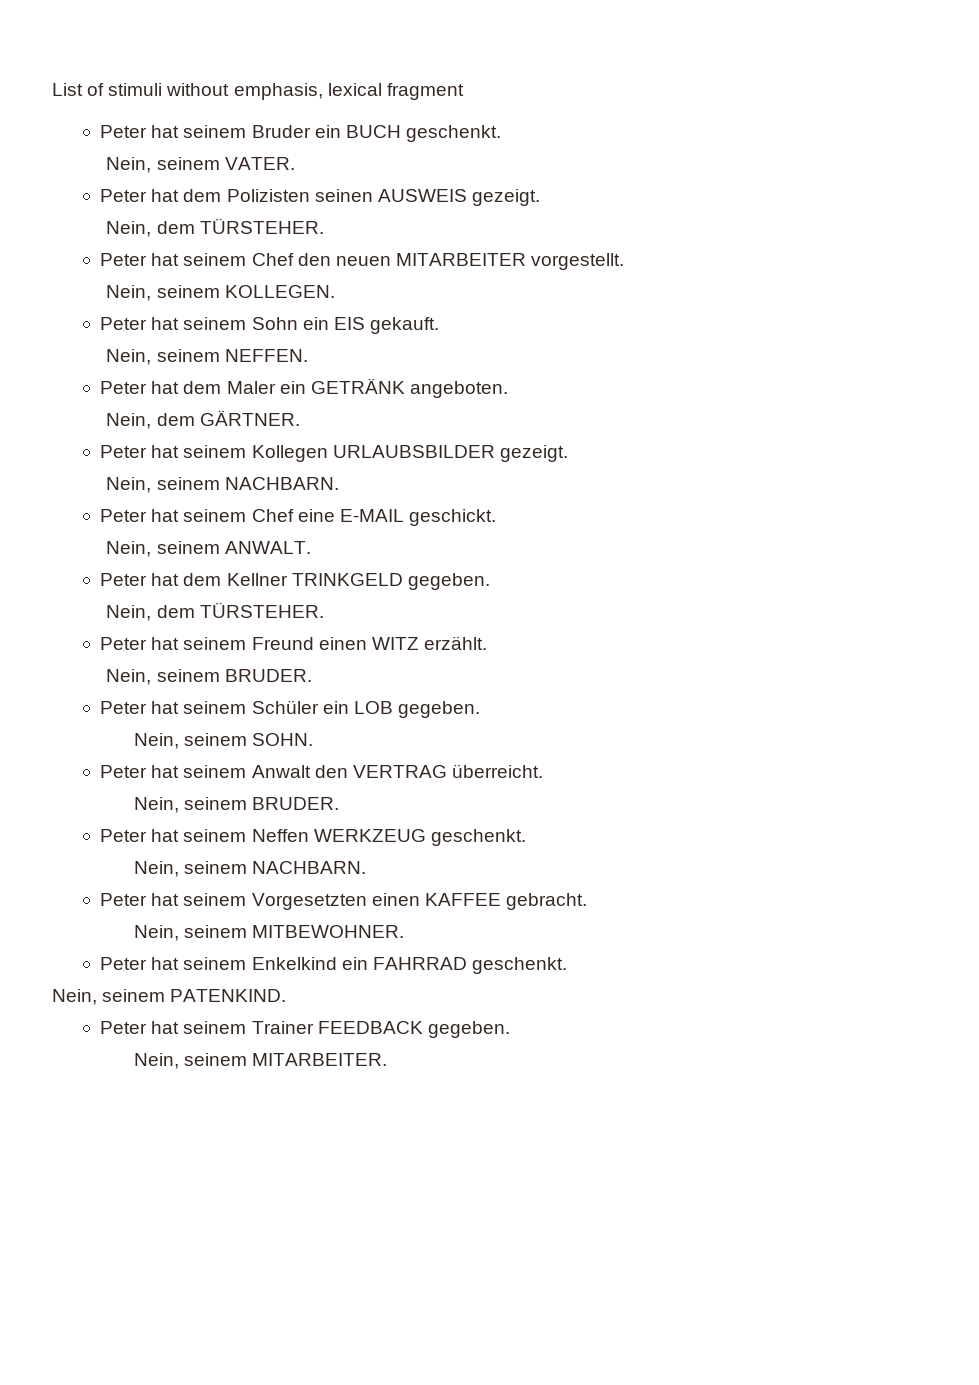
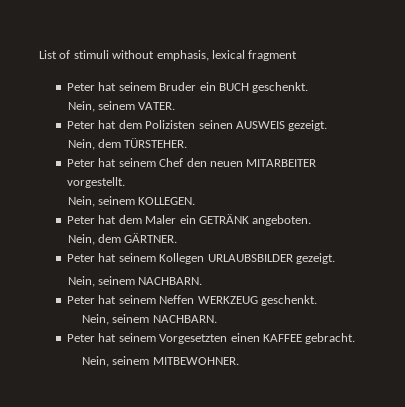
- Peter hat seinem Sohn ein EIS gekauft.
- Nein, seinem NEFFEN.
- Peter hat seinem Chef eine E-MAIL geschickt.
- Nein, seinem ANWALT.
- Peter hat dem Kellner TRINKGELD gegeben.
- Nein, dem TÜRSTEHER.
- Peter hat seinem Freund einen WITZ erzählt.
- Nein, seinem BRUDER.
- Peter hat seinem Schüler ein LOB gegeben.
- Nein, seinem SOHN.
- Peter hat seinem Anwalt den VERTRAG überreicht.
- Nein, seinem BRUDER.
- Peter hat seinem Enkelkind ein FAHRRAD geschenkt.
- Nein, seinem PATENKIND.
- Peter hat seinem Trainer FEEDBACK gegeben.
- Nein, seinem MITARBEITER.

